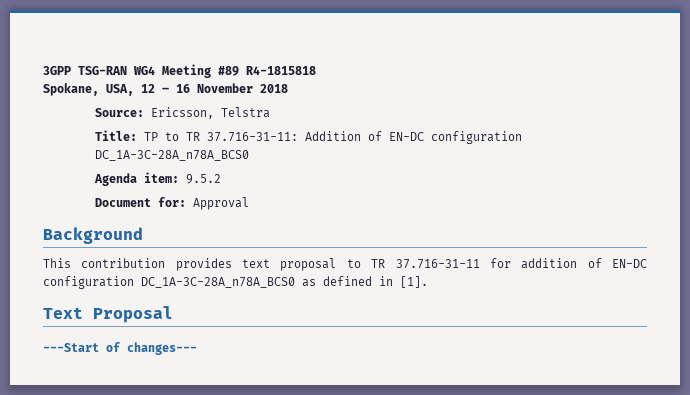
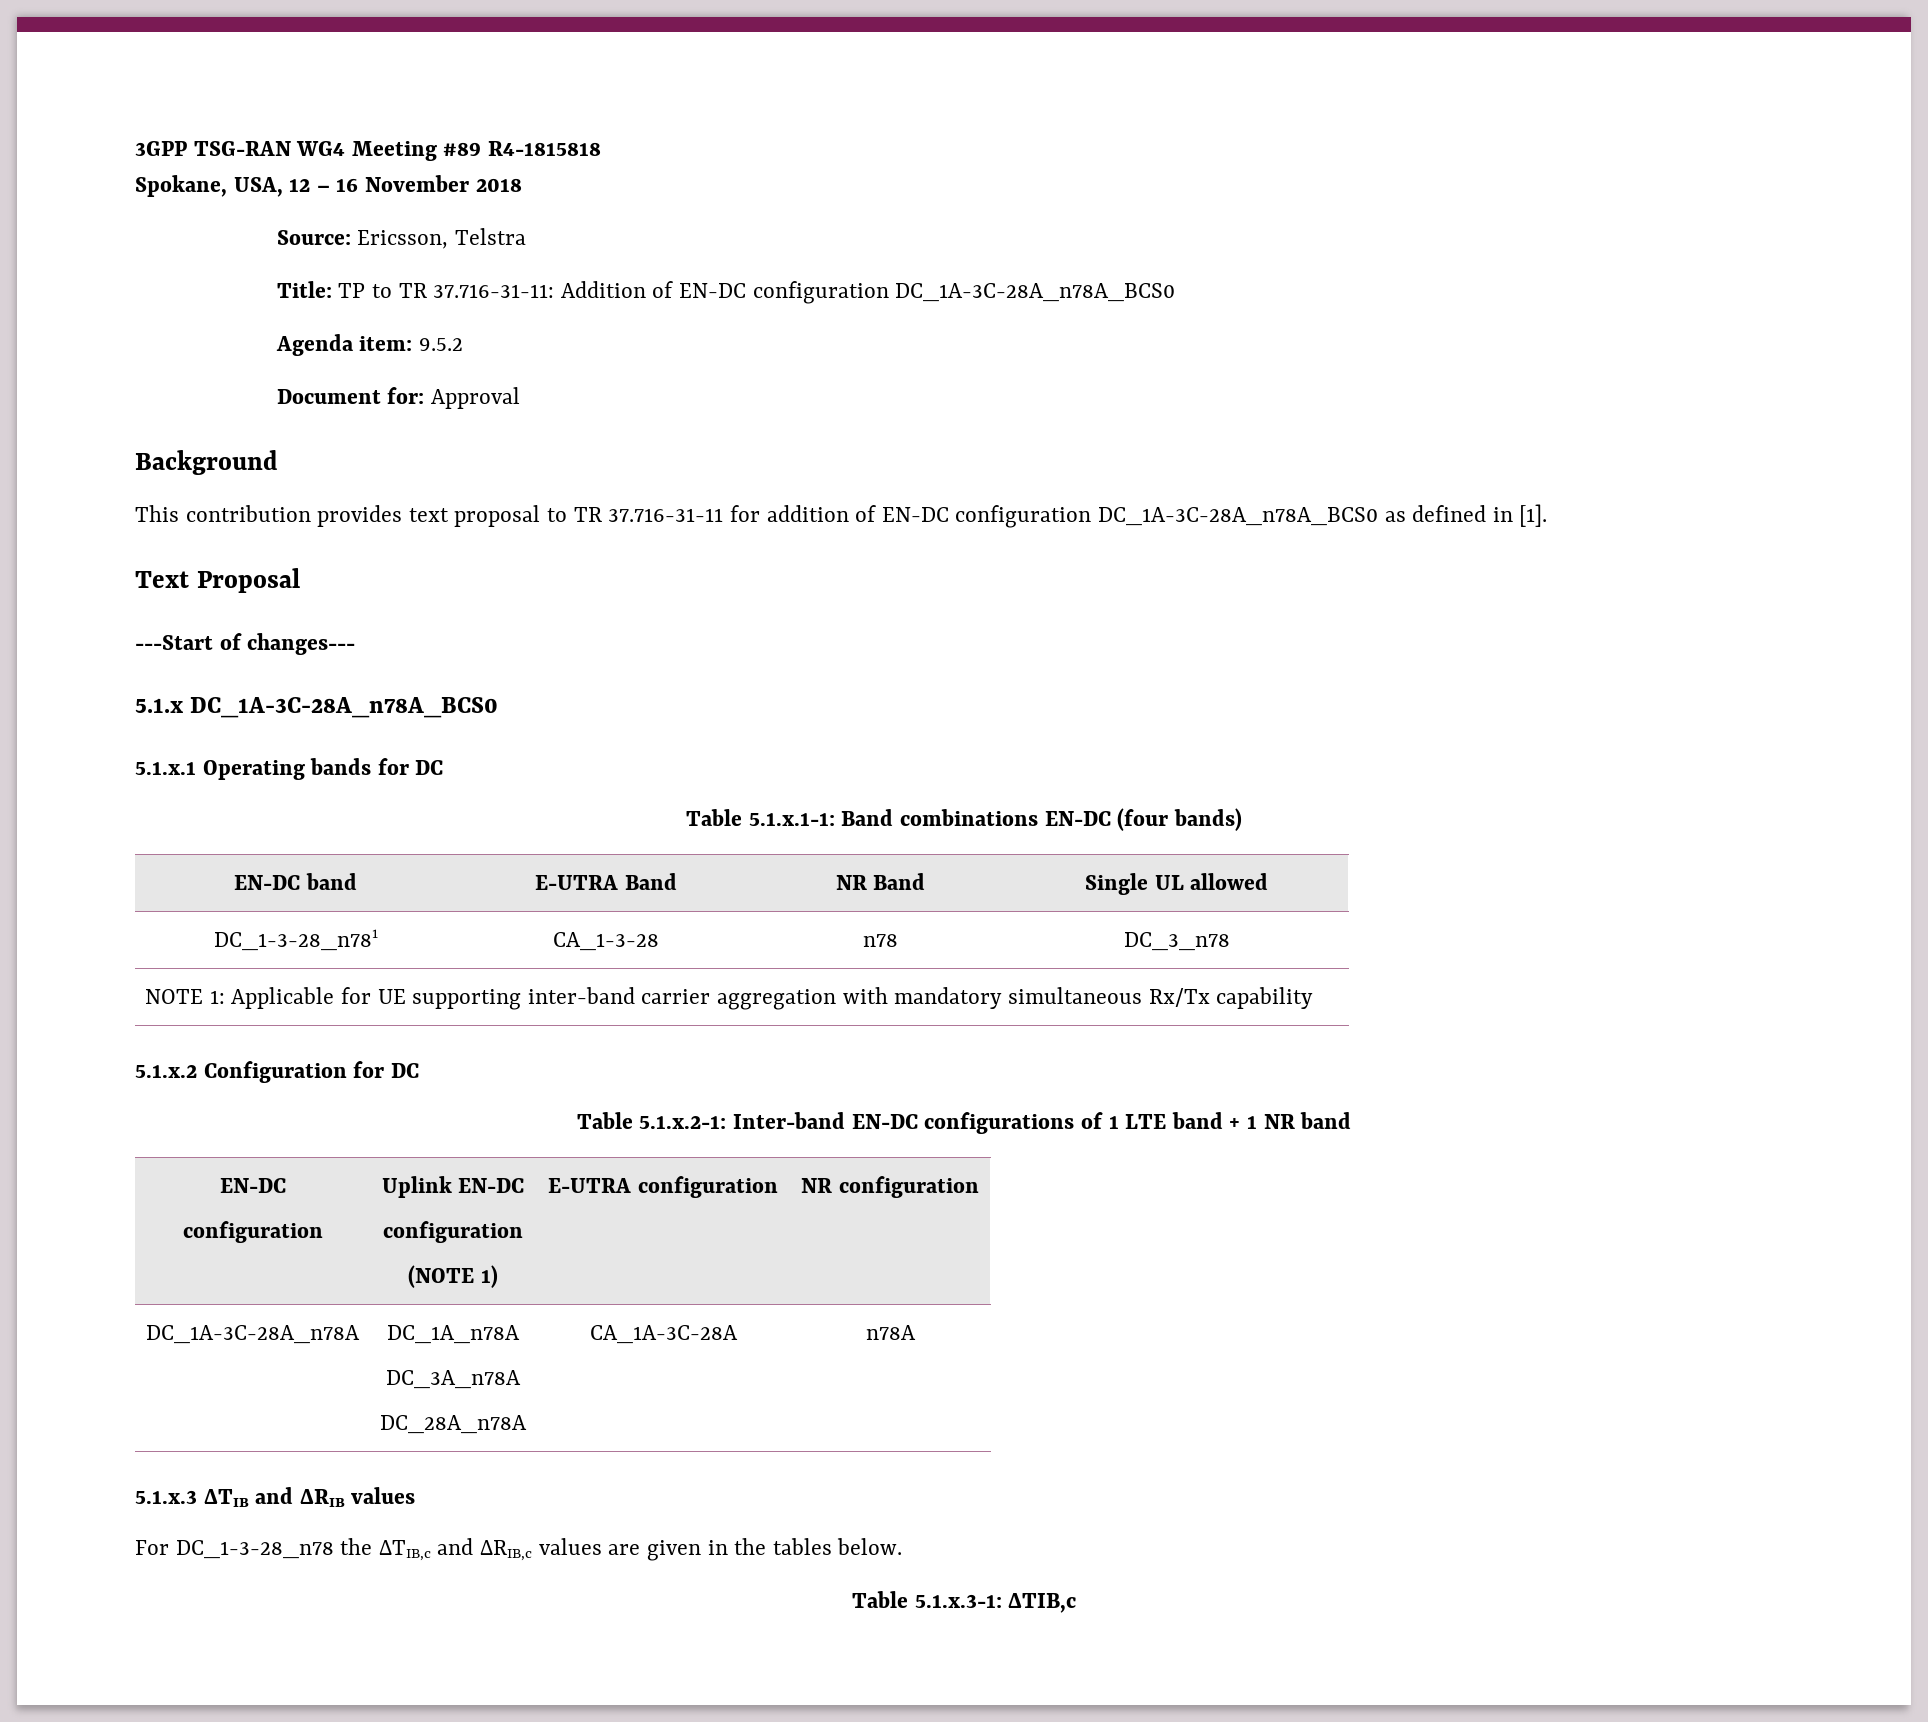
+ 5.1.x DC_1A-3C-28A_n78A_BCS0
+ 5.1.x.1 Operating bands for DC
+ Table 5.1.x.1-1: Band combinations EN-DC (four bands)
+ EN-DC band | E-UTRA Band | NR Band | Single UL allowed
+ DC_1-3-28_n781 | CA_1-3-28 | n78 | DC_3_n78
+ NOTE 1: Applicable for UE supporting inter-band carrier aggregation with mandatory simultaneous Rx/Tx capability
+ 5.1.x.2 Configuration for DC
+ Table 5.1.x.2-1: Inter-band EN-DC configurations of 1 LTE band + 1 NR band
+ EN-DC
+ configuration | Uplink EN-DC
+ configuration
+ (NOTE 1) | E-UTRA configuration | NR configuration
+ DC_1A-3C-28A_n78A | DC_1A_n78A
+ DC_3A_n78A
+ DC_28A_n78A | CA_1A-3C-28A | n78A
+ 5.1.x.3 ∆TIB and ∆RIB values
+ For DC_1-3-28_n78 the ΔTIB,c and ΔRIB,c values are given in the tables below.
+ Table 5.1.x.3-1: ΔTIB,c

